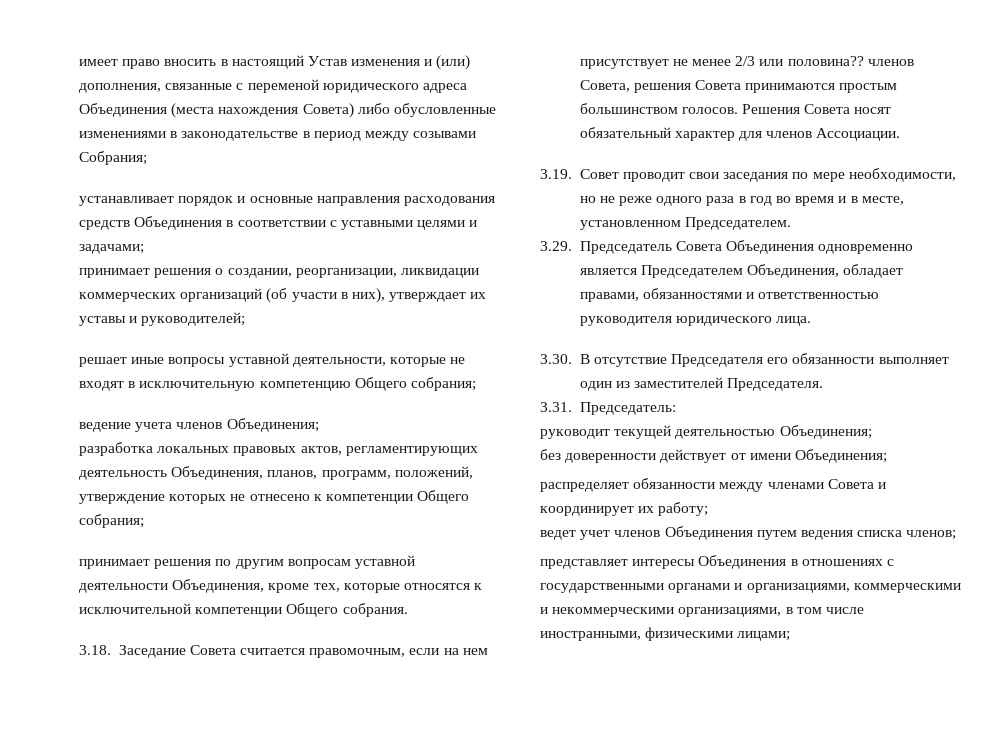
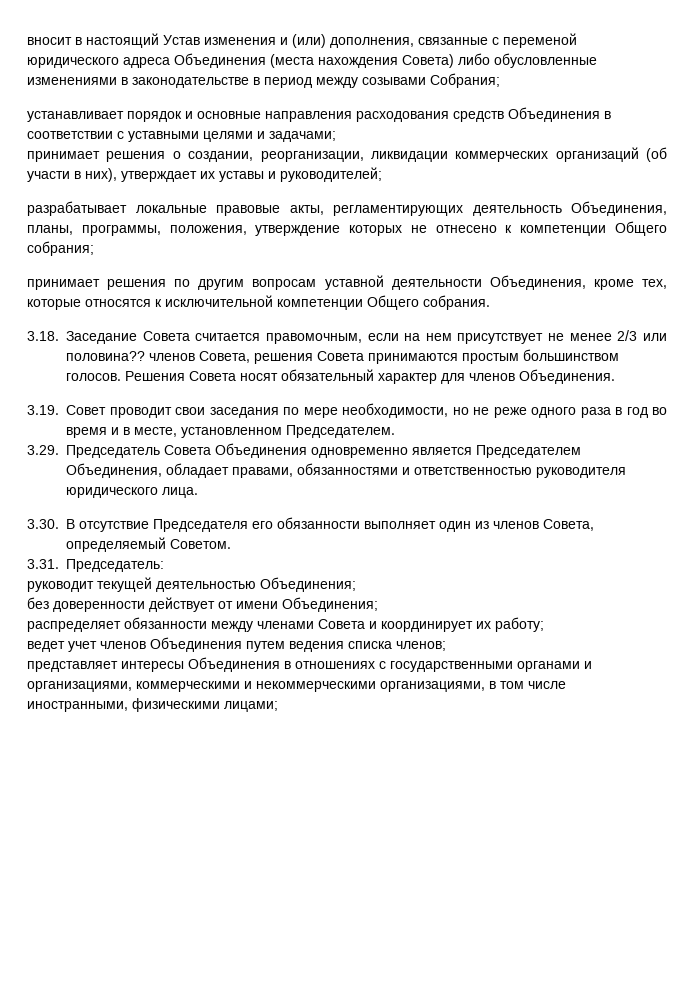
- имеет право вносить в настоящий Устав изменения и (или) дополнения, связанные с переменой юридического адреса Объединения (места нахождения Совета) либо обусловленные изменениями в законодательстве в период между созывами Собрания;
+ вносит в настоящий Устав изменения и (или) дополнения, связанные с переменой юридического адреса Объединения (места нахождения Совета) либо обусловленные изменениями в законодательстве в период между созывами Собрания;
- решает иные вопросы уставной деятельности, которые не входят в исключительную компетенцию Общего собрания;
- ведение учета членов Объединения;
- разработка локальных правовых актов, регламентирующих деятельность Объединения, планов, программ, положений, утверждение которых не отнесено к компетенции Общего собрания;
+ разрабатывает локальные правовые акты, регламентирующих деятельность Объединения, планы, программы, положения, утверждение которых не отнесено к компетенции Общего собрания;
- Решения Совета носят обязательный характер для членов Ассоциации.
+ Решения Совета носят обязательный характер для членов Объединения.
- 3.30. В отсутствие Председателя его обязанности выполняет один из заместителей Председателя.
+ 3.30. В отсутствие Председателя его обязанности выполняет один из членов Совета, определяемый Советом.

